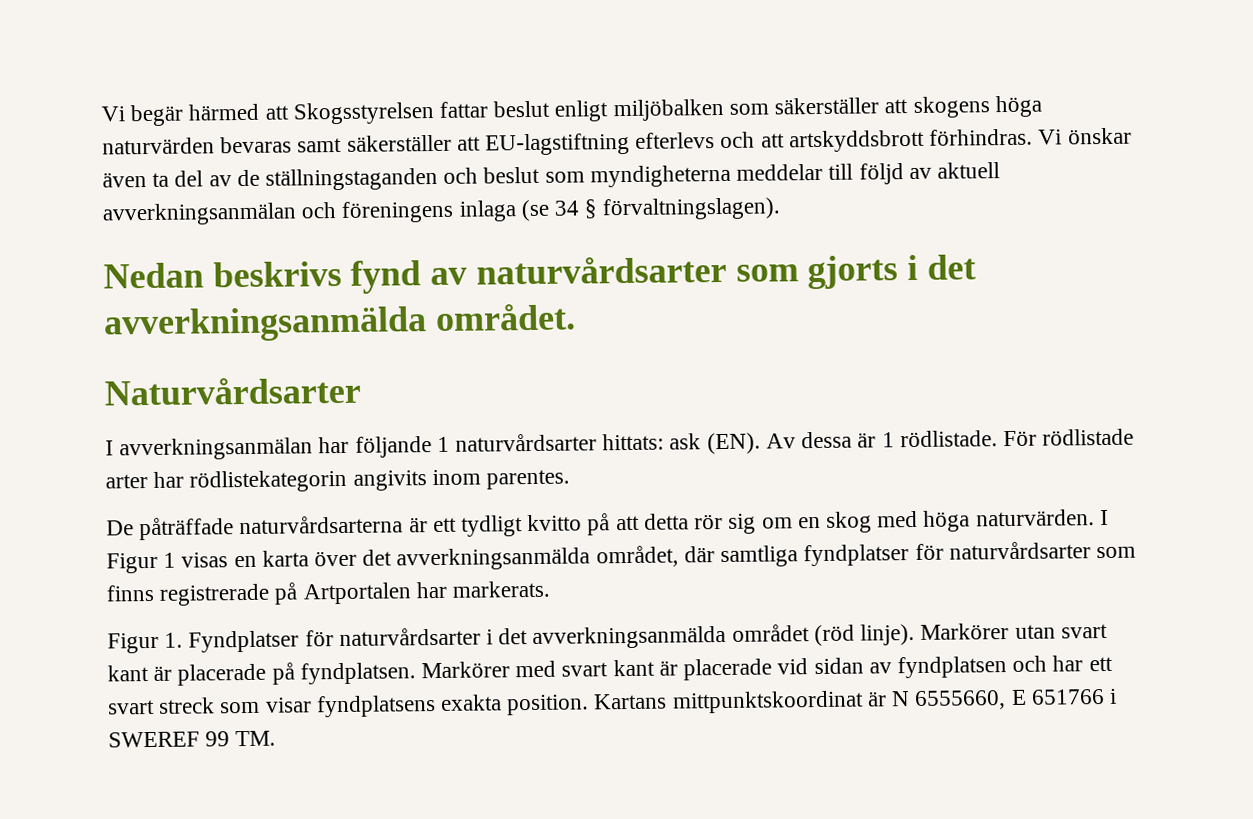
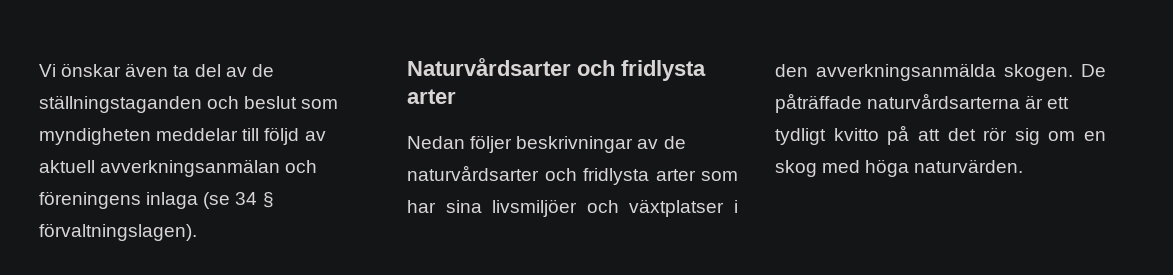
- Vi begär härmed att Skogsstyrelsen fattar beslut enligt miljöbalken som säkerställer att skogens höga naturvärden bevaras samt säkerställer att EU-lagstiftning efterlevs och att artskyddsbrott förhindras. Vi önskar även ta del av de ställningstaganden och beslut som myndigheterna meddelar till följd av aktuell avverkningsanmälan och föreningens inlaga (se 34 § förvaltningslagen).
+ Vi önskar även ta del av de ställningstaganden och beslut som myndigheten meddelar till följd av aktuell avverkningsanmälan och föreningens inlaga (se 34 § förvaltningslagen).
- Nedan beskrivs fynd av naturvårdsarter som gjorts i det avverkningsanmälda området.
- Naturvårdsarter
- I avverkningsanmälan har följande 1 naturvårdsarter hittats: ask (EN). Av dessa är 1 rödlistade. För rödlistade arter har rödlistekategorin angivits inom parentes.
- De påträffade naturvårdsarterna är ett tydligt kvitto på att detta rör sig om en skog med höga naturvärden. I Figur 1 visas en karta över det avverkningsanmälda området, där samtliga fyndplatser för naturvårdsarter som finns registrerade på Artportalen har markerats.
- Figur 1. Fyndplatser för naturvårdsarter i det avverkningsanmälda området (röd linje). Markörer utan svart kant är placerade på fyndplatsen. Markörer med svart kant är placerade vid sidan av fyndplatsen och har ett svart streck som visar fyndplatsens exakta position. Kartans mittpunktskoordinat är N 6555660, E 651766 i SWEREF 99 TM.
+ Naturvårdsarter och fridlysta arter
+ Nedan följer beskrivningar av de naturvårdsarter och fridlysta arter som har sina livsmiljöer och växtplatser i den avverkningsanmälda skogen. De påträffade naturvårdsarterna är ett tydligt kvitto på att det rör sig om en skog med höga naturvärden.

